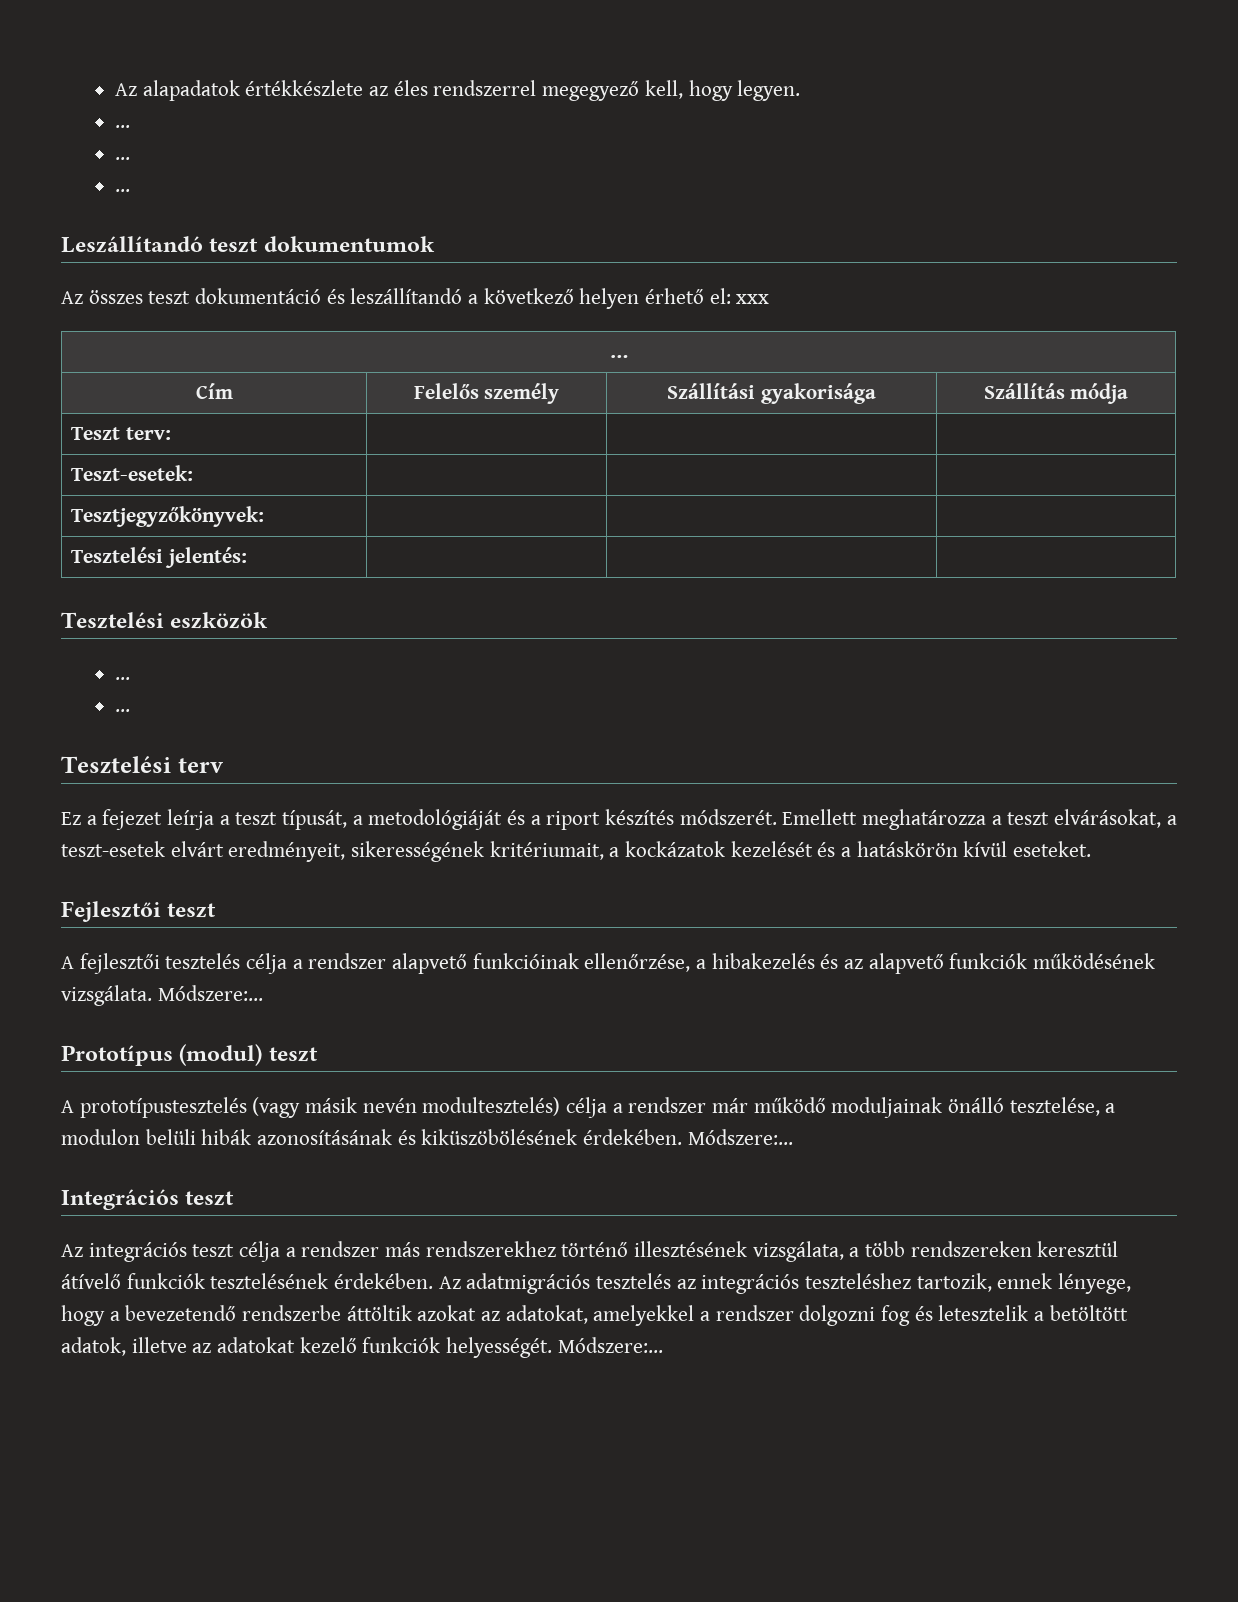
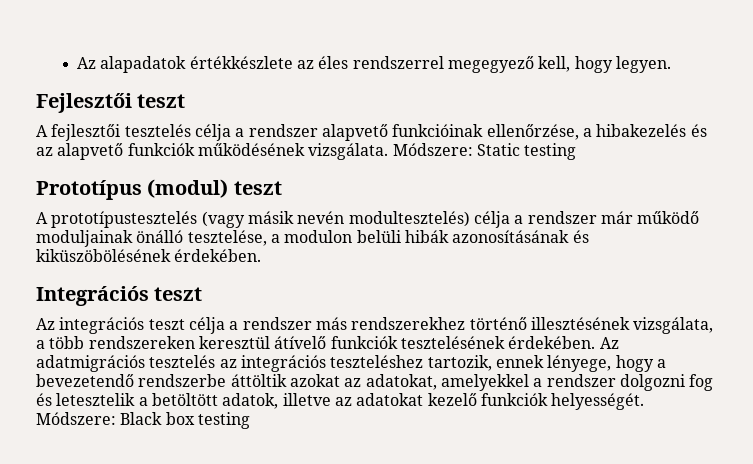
  Az alapadatok értékkészlete az éles rendszerrel megegyező kell, hogy legyen.
- …
- …
- …
- Leszállítandó teszt dokumentumok
- Az összes teszt dokumentáció és leszállítandó a következő helyen érhető el: xxx
- …
- Cím | Felelős személy | Szállítási gyakorisága | Szállítás módja
- Teszt terv: | | |
- Teszt-esetek: | | |
- Tesztjegyzőkönyvek: | | |
- Tesztelési jelentés: | | |
- Tesztelési eszközök
- …
- …
- Tesztelési terv
- Ez a fejezet leírja a teszt típusát, a metodológiáját és a riport készítés módszerét. Emellett meghatározza a teszt elvárásokat, a teszt-esetek elvárt eredményeit, sikerességének kritériumait, a kockázatok kezelését és a hatáskörön kívül eseteket.
- A fejlesztői tesztelés célja a rendszer alapvető funkcióinak ellenőrzése, a hibakezelés és az alapvető funkciók működésének vizsgálata. Módszere:...
+ A fejlesztői tesztelés célja a rendszer alapvető funkcióinak ellenőrzése, a hibakezelés és az alapvető funkciók működésének vizsgálata. Módszere: Static testing
- A prototípustesztelés (vagy másik nevén modultesztelés) célja a rendszer már működő moduljainak önálló tesztelése, a modulon belüli hibák azonosításának és kiküszöbölésének érdekében. Módszere:...
+ A prototípustesztelés (vagy másik nevén modultesztelés) célja a rendszer már működő moduljainak önálló tesztelése, a modulon belüli hibák azonosításának és kiküszöbölésének érdekében.
- Az adatmigrációs tesztelés az integrációs teszteléshez tartozik, ennek lényege, hogy a bevezetendő rendszerbe áttöltik azokat az adatokat, amelyekkel a rendszer dolgozni fog és letesztelik a betöltött adatok, illetve az adatokat kezelő funkciók helyességét. Módszere:...
+ Az adatmigrációs tesztelés az integrációs teszteléshez tartozik, ennek lényege, hogy a bevezetendő rendszerbe áttöltik azokat az adatokat, amelyekkel a rendszer dolgozni fog és letesztelik a betöltött adatok, illetve az adatokat kezelő funkciók helyességét. Módszere: Black box testing

